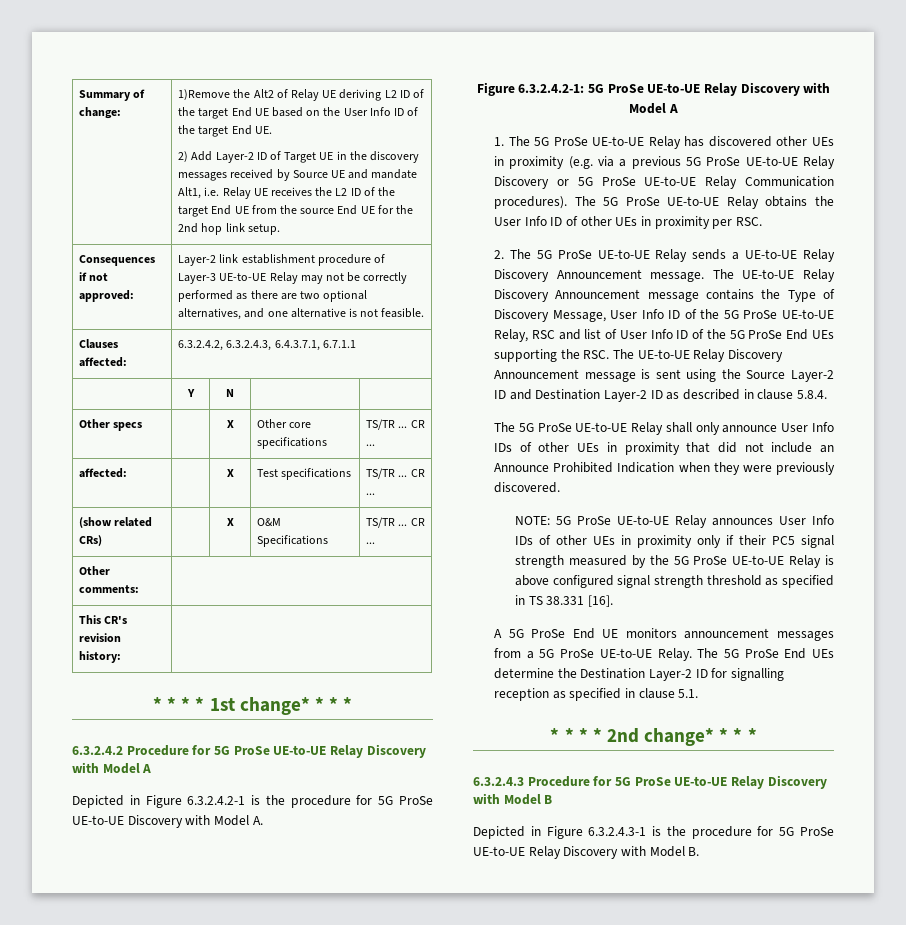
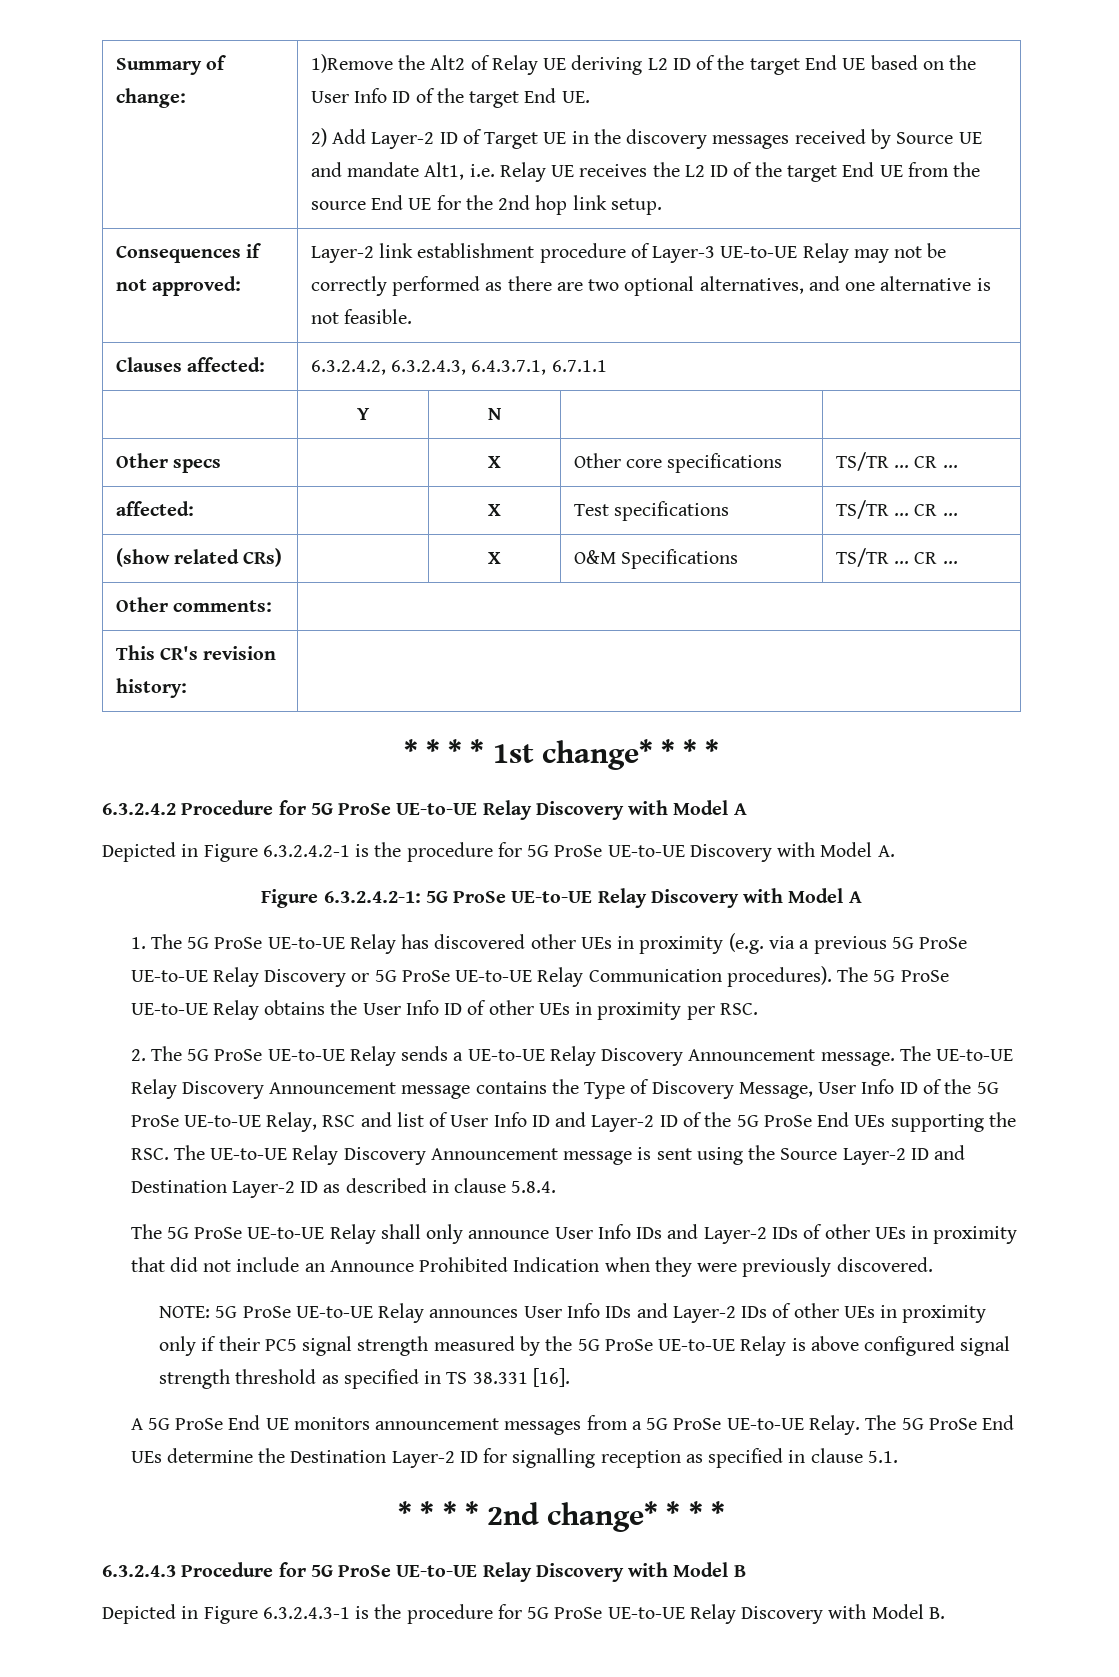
- The UE-to-UE Relay Discovery Announcement message contains the Type of Discovery Message, User Info ID of the 5G ProSe UE-to-UE Relay, RSC and list of User Info ID of the 5G ProSe End UEs supporting the RSC. The UE-to-UE Relay Discovery Announcement message is sent using the Source Layer-2 ID and Destination Layer-2 ID as described in clause 5.8.4.
+ The UE-to-UE Relay Discovery Announcement message contains the Type of Discovery Message, User Info ID of the 5G ProSe UE-to-UE Relay, RSC and list of User Info ID and Layer-2 ID of the 5G ProSe End UEs supporting the RSC. The UE-to-UE Relay Discovery Announcement message is sent using the Source Layer-2 ID and Destination Layer-2 ID as described in clause 5.8.4.
- The 5G ProSe UE-to-UE Relay shall only announce User Info IDs of other UEs in proximity that did not include an Announce Prohibited Indication when they were previously discovered.
+ The 5G ProSe UE-to-UE Relay shall only announce User Info IDs and Layer-2 IDs of other UEs in proximity that did not include an Announce Prohibited Indication when they were previously discovered.
- NOTE: 5G ProSe UE-to-UE Relay announces User Info IDs of other UEs in proximity only if their PC5 signal strength measured by the 5G ProSe UE-to-UE Relay is above configured signal strength threshold as specified in TS 38.331 [16].
+ NOTE: 5G ProSe UE-to-UE Relay announces User Info IDs and Layer-2 IDs of other UEs in proximity only if their PC5 signal strength measured by the 5G ProSe UE-to-UE Relay is above configured signal strength threshold as specified in TS 38.331 [16].

